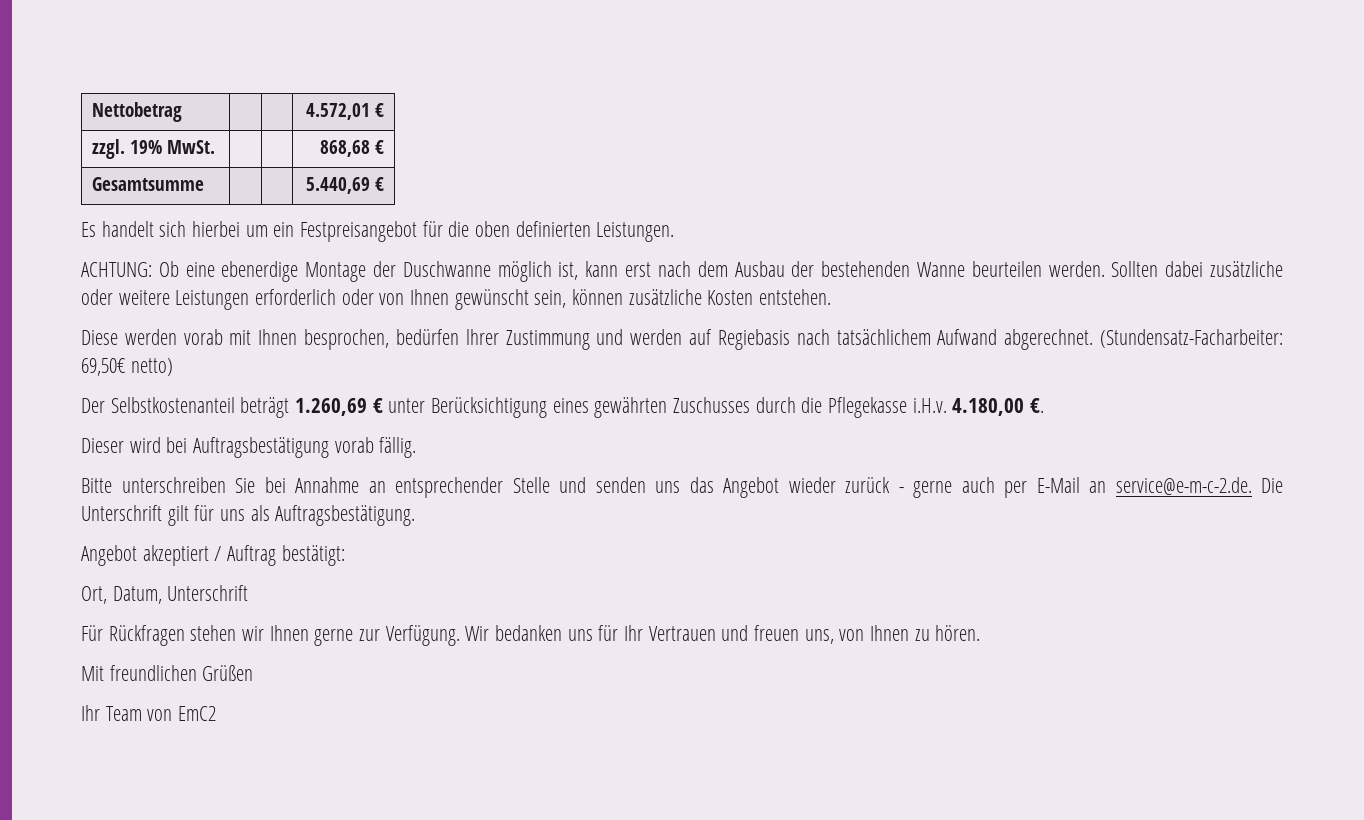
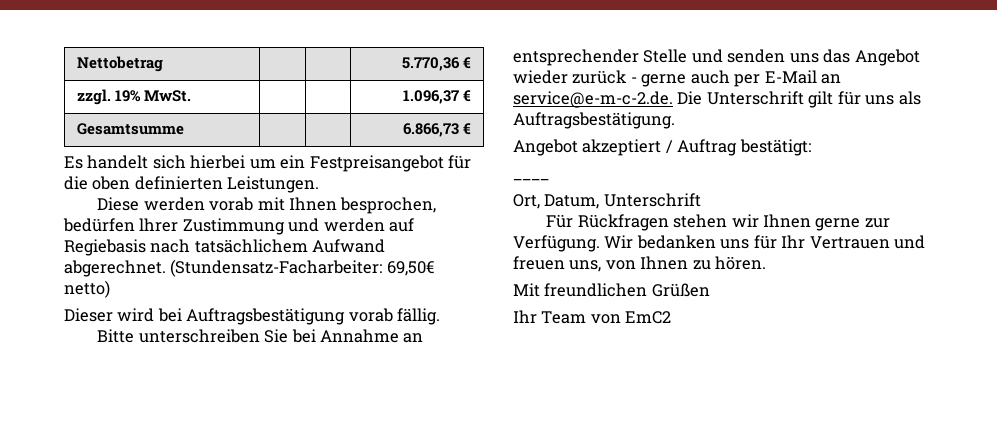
- Nettobetrag | | | 4.572,01 €
+ Nettobetrag | | | 5.770,36 €
- zzgl. 19% MwSt. | | | 868,68 €
+ zzgl. 19% MwSt. | | | 1.096,37 €
- Gesamtsumme | | | 5.440,69 €
+ Gesamtsumme | | | 6.866,73 €
- ACHTUNG: Ob eine ebenerdige Montage der Duschwanne möglich ist, kann erst nach dem Ausbau der bestehenden Wanne beurteilen werden. Sollten dabei zusätzliche oder weitere Leistungen erforderlich oder von Ihnen gewünscht sein, können zusätzliche Kosten entstehen.
- Der Selbstkostenanteil beträgt 1.260,69 € unter Berücksichtigung eines gewährten Zuschusses durch die Pflegekasse i.H.v. 4.180,00 €.
+ ____

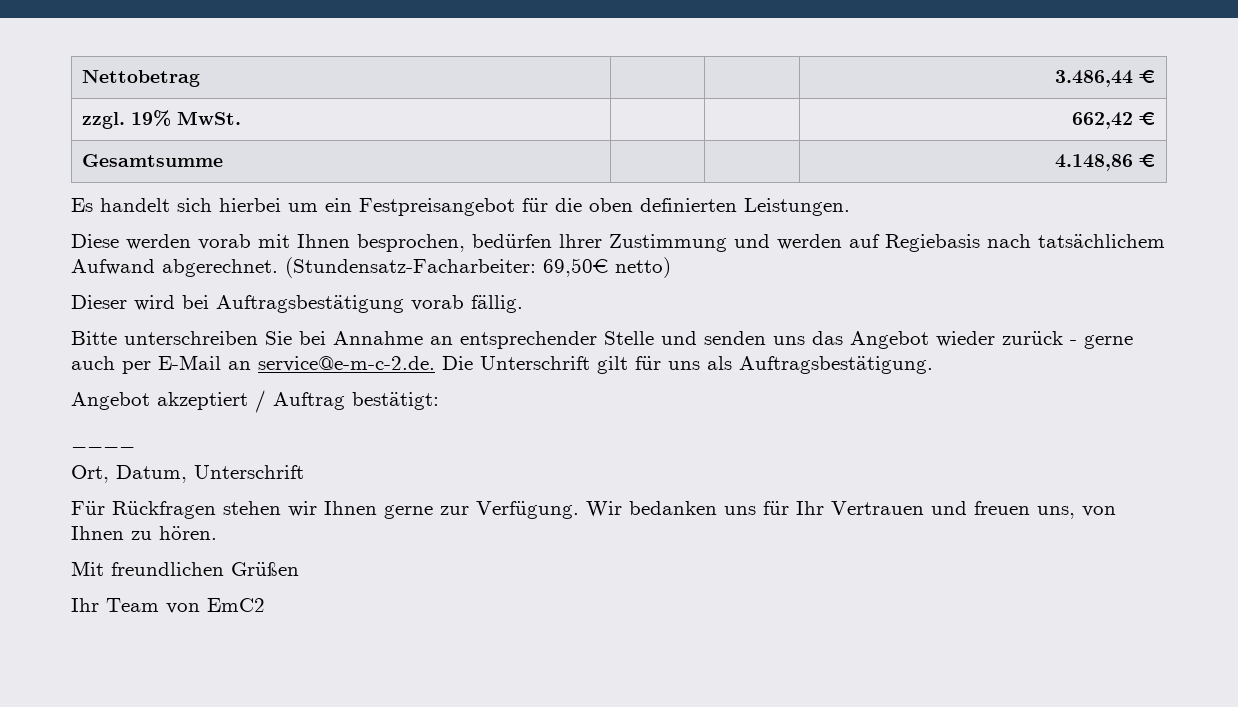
- Nettobetrag | | | 5.770,36 €
+ Nettobetrag | | | 3.486,44 €
- zzgl. 19% MwSt. | | | 1.096,37 €
+ zzgl. 19% MwSt. | | | 662,42 €
- Gesamtsumme | | | 6.866,73 €
+ Gesamtsumme | | | 4.148,86 €

